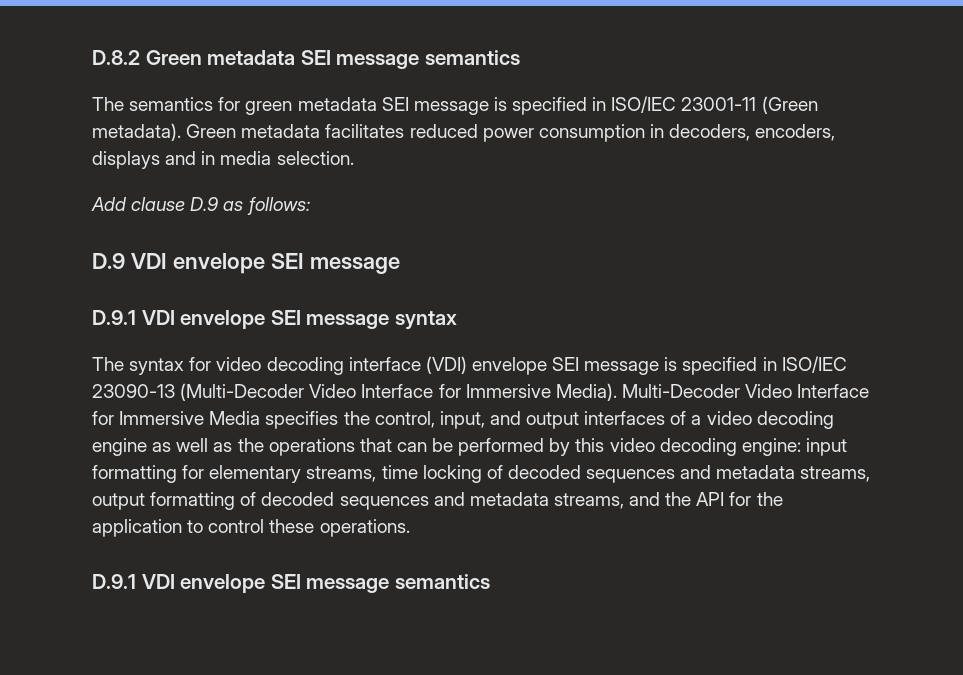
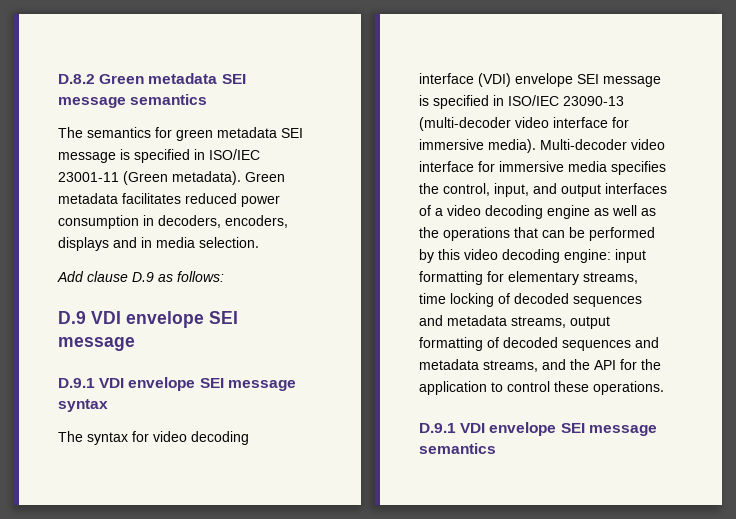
- The syntax for video decoding interface (VDI) envelope SEI message is specified in ISO/IEC 23090-13 (Multi-Decoder Video Interface for Immersive Media). Multi-Decoder Video Interface for Immersive Media specifies the control, input, and output interfaces of a video decoding engine as well as the operations that can be performed by this video decoding engine:
+ The syntax for video decoding interface (VDI) envelope SEI message is specified in ISO/IEC 23090-13 (multi-decoder video interface for immersive media). Multi-decoder video interface for immersive media specifies the control, input, and output interfaces of a video decoding engine as well as the operations that can be performed by this video decoding engine:

